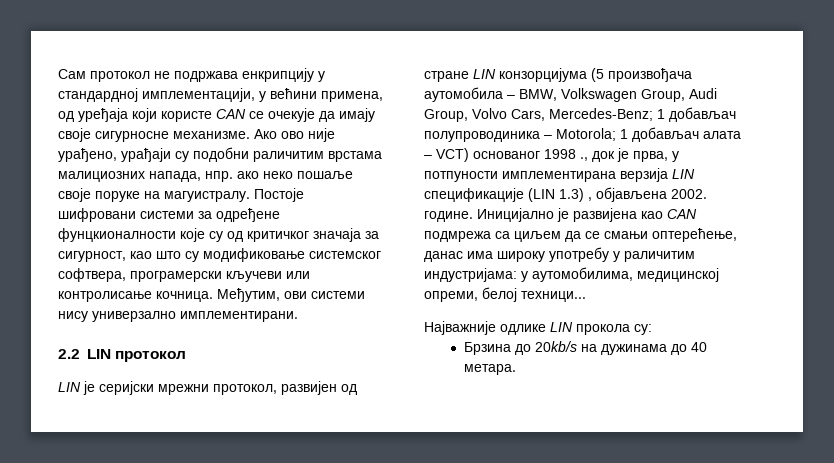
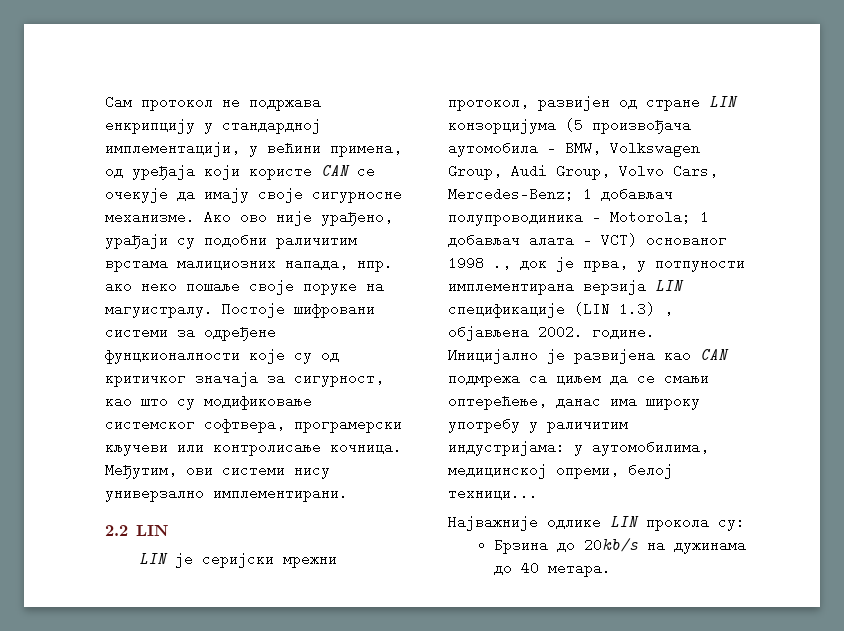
- 2.2 LIN протокол
+ 2.2 LIN

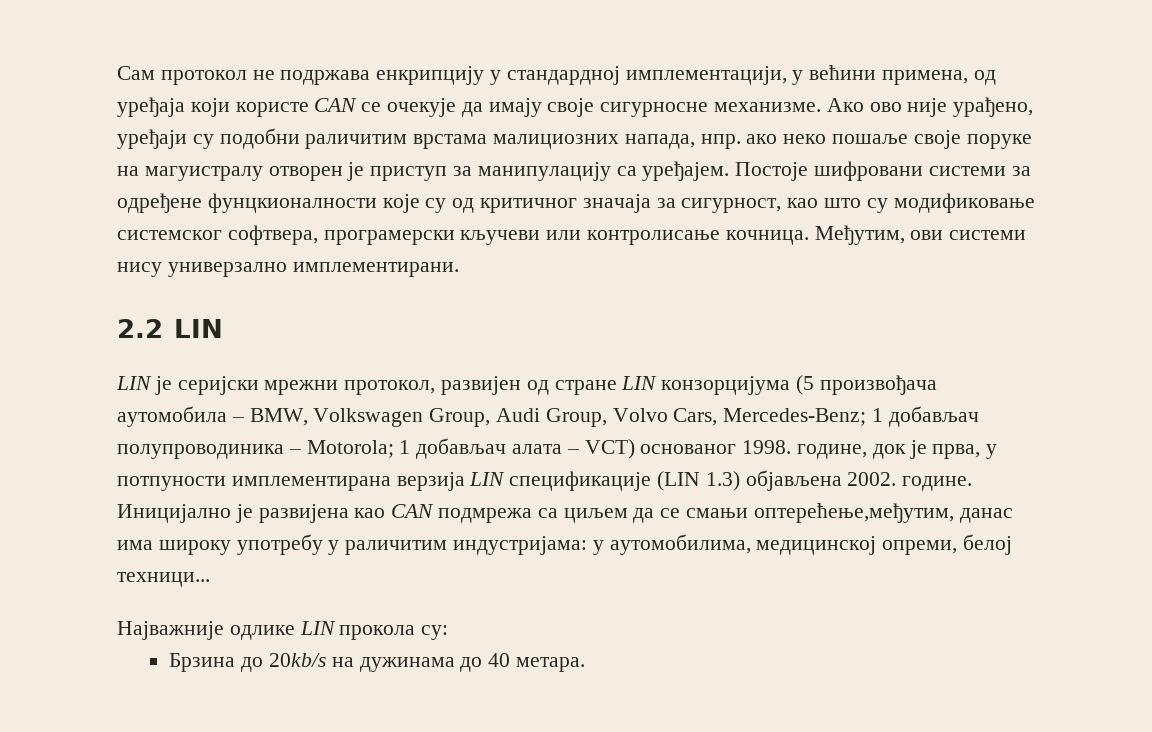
- Ако ово није урађено, урађаји су подобни раличитим врстама малициозних напада, нпр. ако неко пошаље своје поруке на магуистралу.
+ Ако ово није урађено, уређаји су подобни раличитим врстама малициозних напада, нпр. ако неко пошаље своје поруке на магуистралу отворен је приступ за манипулацију са уређајем.
- Постоје шифровани системи за одређене фунцкионалности које су од критичког значаја за сигурност, као што су модификовање системског софтвера, програмерски кључеви или контролисање кочница.
+ Постоје шифровани системи за одређене фунцкионалности које су од критичног значаја за сигурност, као што су модификовање системског софтвера, програмерски кључеви или контролисање кочница.
- LIN је серијски мрежни протокол, развијен од стране LIN конзорцијума (5 произвођача аутомобила – BMW, Volkswagen Group, Audi Group, Volvo Cars, Mercedes-Benz; 1 добављач полупроводиника – Motorola; 1 добављач алата – VCT) основаног 1998 ., док је прва, у потпуности имплементирана верзија LIN спецификације (LIN 1.3) , објављена 2002. године.
+ LIN је серијски мрежни протокол, развијен од стране LIN конзорцијума (5 произвођача аутомобила – BMW, Volkswagen Group, Audi Group, Volvo Cars, Mercedes-Benz; 1 добављач полупроводиника – Motorola; 1 добављач алата – VCT) основаног 1998. године, док је прва, у потпуности имплементирана верзија LIN спецификације (LIN 1.3) објављена 2002. године.
- Иницијално је развијена као CAN подмрежа са циљем да се смањи оптерећење, данас има широку употребу у раличитим индустријама: у аутомобилима, медицинској опреми, белој техници...
+ Иницијално је развијена као CAN подмрежа са циљем да се смањи оптерећење,међутим, данас има широку употребу у раличитим индустријама: у аутомобилима, медицинској опреми, белој техници...

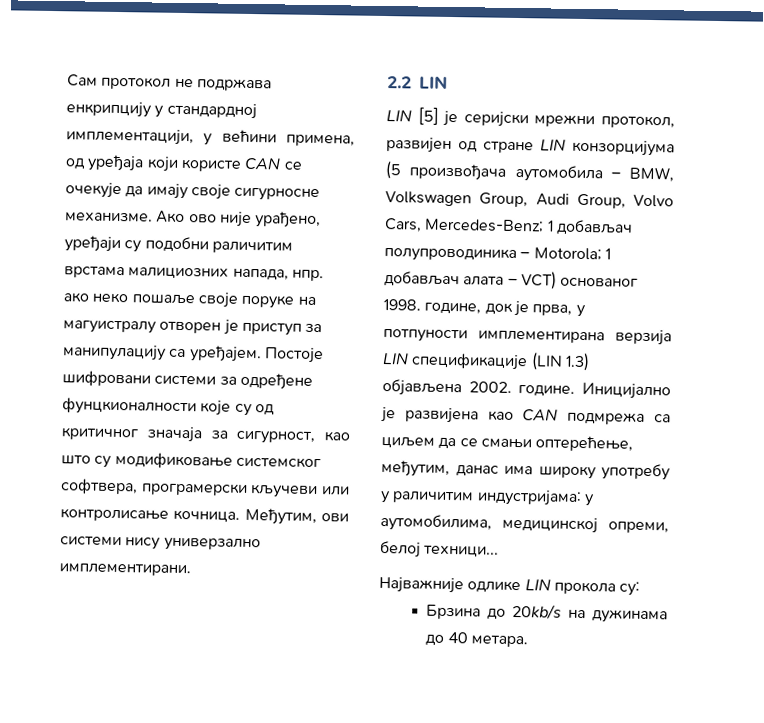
- LIN је серијски мрежни протокол, развијен од стране LIN конзорцијума (5 произвођача аутомобила – BMW, Volkswagen Group, Audi Group, Volvo Cars, Mercedes-Benz; 1 добављач полупроводиника – Motorola; 1 добављач алата – VCT) основаног 1998. године, док је прва, у потпуности имплементирана верзија LIN спецификације (LIN 1.3) објављена 2002. године.
+ LIN [5] је серијски мрежни протокол, развијен од стране LIN конзорцијума (5 произвођача аутомобила – BMW, Volkswagen Group, Audi Group, Volvo Cars, Mercedes-Benz; 1 добављач полупроводиника – Motorola; 1 добављач алата – VCT) основаног 1998. године, док је прва, у потпуности имплементирана верзија LIN спецификације (LIN 1.3) објављена 2002. године.
- Иницијално је развијена као CAN подмрежа са циљем да се смањи оптерећење,међутим, данас има широку употребу у раличитим индустријама: у аутомобилима, медицинској опреми, белој техници...
+ Иницијално је развијена као CAN подмрежа са циљем да се смањи оптерећење, међутим, данас има широку употребу у раличитим индустријама: у аутомобилима, медицинској опреми, белој техници...

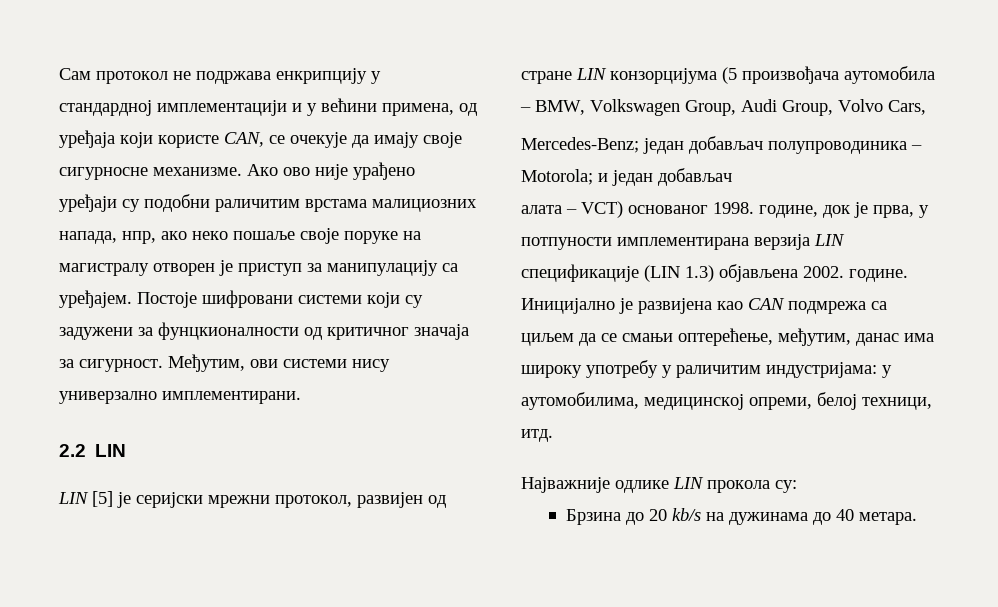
- Сам протокол не подржава енкрипцију у стандардној имплементацији, у већини примена, од уређаја који користе CAN се очекује да имају своје сигурносне механизме.
+ Сам протокол не подржава енкрипцију у стандардној имплементацији и у већини примена, од уређаја који користе CAN, се очекује да имају своје сигурносне механизме.
- Ако ово није урађено, уређаји су подобни раличитим врстама малициозних напада, нпр. ако неко пошаље своје поруке на магуистралу отворен је приступ за манипулацију са уређајем.
+ Ако ово није урађено уређаји су подобни раличитим врстама малициозних напада, нпр, ако неко пошаље своје поруке на магистралу отворен је приступ за манипулацију са уређајем.
- Постоје шифровани системи за одређене фунцкионалности које су од критичног значаја за сигурност, као што су модификовање системског софтвера, програмерски кључеви или контролисање кочница.
+ Постоје шифровани системи који су задужени за фунцкионалности од критичног значаја за сигурност.
- LIN [5] је серијски мрежни протокол, развијен од стране LIN конзорцијума (5 произвођача аутомобила – BMW, Volkswagen Group, Audi Group, Volvo Cars, Mercedes-Benz; 1 добављач полупроводиника – Motorola; 1 добављач алата – VCT) основаног 1998. године, док је прва, у потпуности имплементирана верзија LIN спецификације (LIN 1.3) објављена 2002. године.
+ LIN [5] је серијски мрежни протокол, развијен од стране LIN конзорцијума (5 произвођача аутомобила – BMW, Volkswagen Group, Audi Group, Volvo Cars,
+ Mercedes-Benz; један добављач полупроводиника – Motorola; и један добављач
+ алата – VCT) основаног 1998. године, док је прва, у потпуности имплементирана верзија LIN спецификације (LIN 1.3) објављена 2002. године.
- Иницијално је развијена као CAN подмрежа са циљем да се смањи оптерећење, међутим, данас има широку употребу у раличитим индустријама: у аутомобилима, медицинској опреми, белој техници...
+ Иницијално је развијена као CAN подмрежа са циљем да се смањи оптерећење, међутим, данас има широку употребу у раличитим индустријама: у аутомобилима, медицинској опреми, белој техници, итд.
- Брзина до 20kb/s на дужинама до 40 метара.
+ Брзина до 20 kb/s на дужинама до 40 метара.

